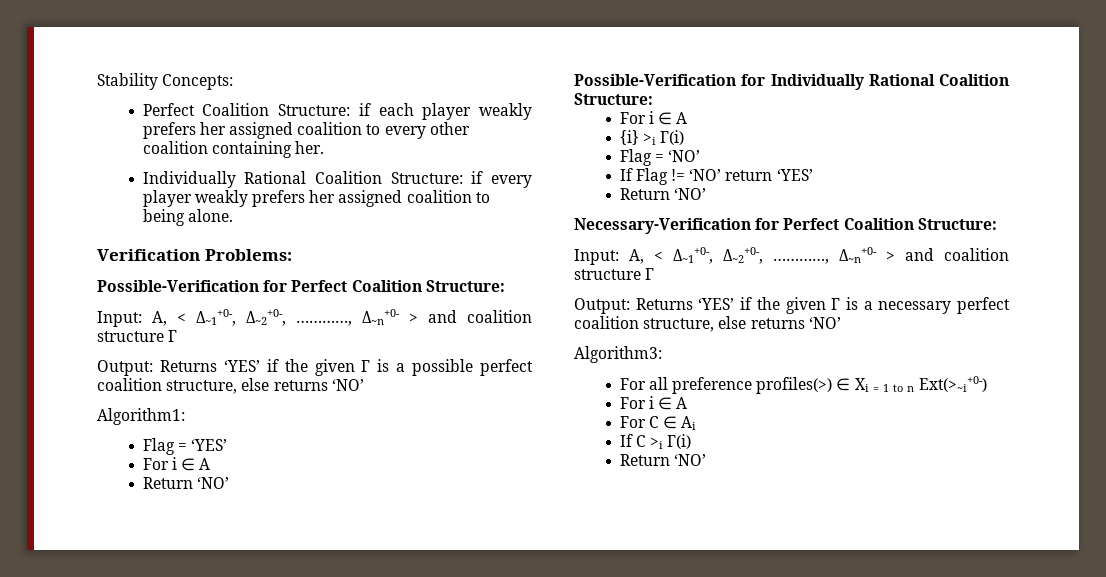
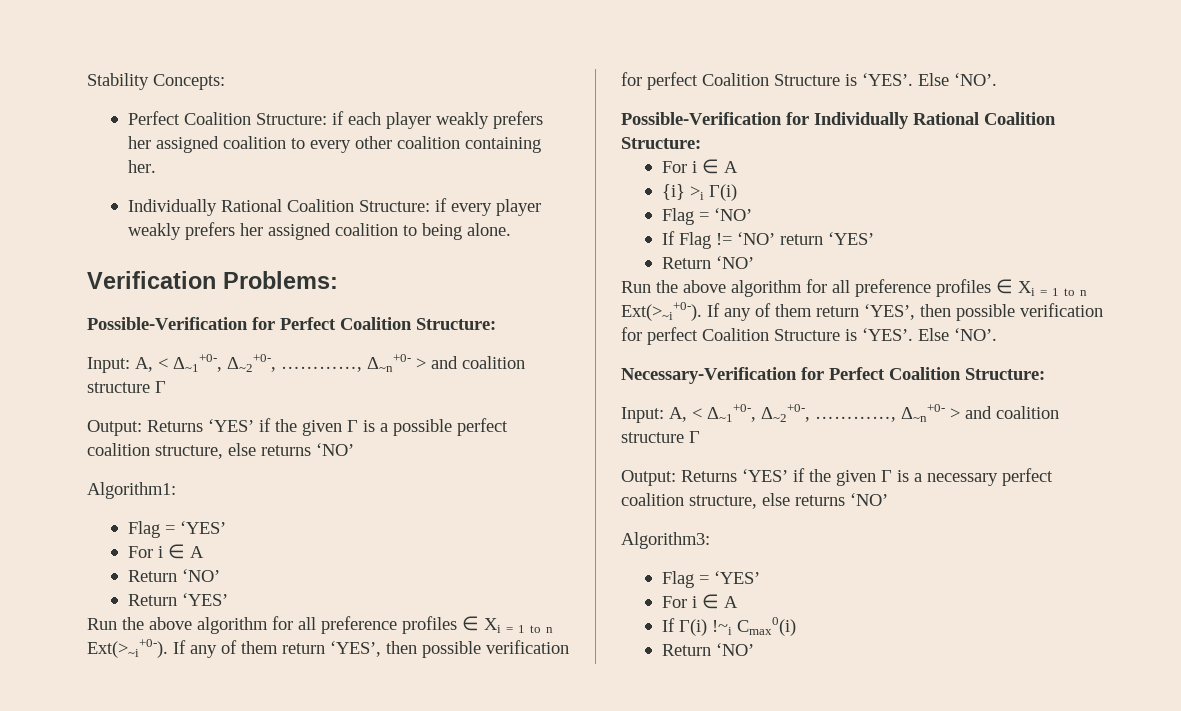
+ Return ‘YES’
+ Run the above algorithm for all preference profiles ∈ Xi = 1 to n Ext(>~i+0-). If any of them return ‘YES’, then possible verification for perfect Coalition Structure is ‘YES’. Else ‘NO’.
  If Flag != ‘NO’ return ‘YES’
  Return ‘NO’
+ Run the above algorithm for all preference profiles ∈ Xi = 1 to n Ext(>~i+0-). If any of them return ‘YES’, then possible verification for perfect Coalition Structure is ‘YES’. Else ‘NO’.
  Algorithm3:
- For all preference profiles(>) ∈ Xi = 1 to n Ext(>~i+0-)
+ Flag = ‘YES’
  For i ∈ A
- For C ∈ Ai
- If C >i Γ(i)
+ If Γ(i) !~i Cmax0(i)

